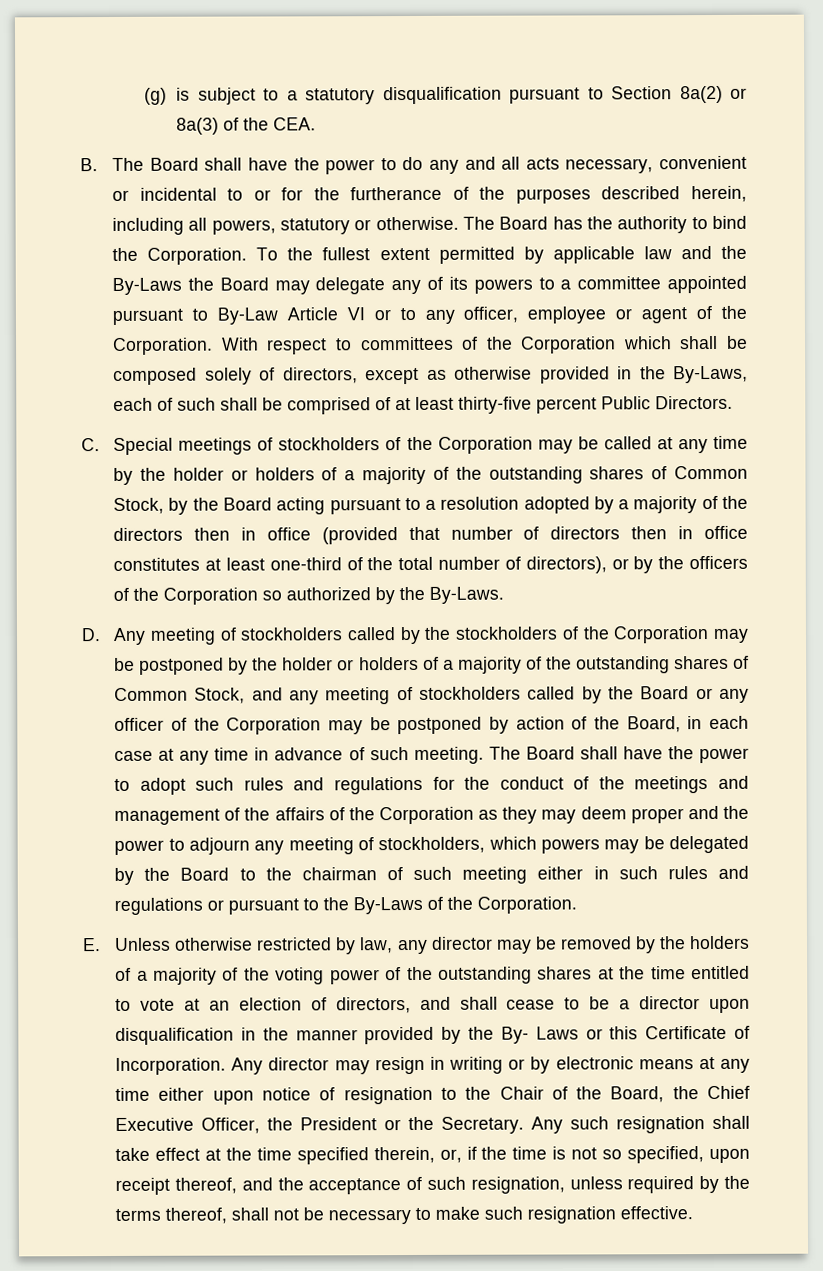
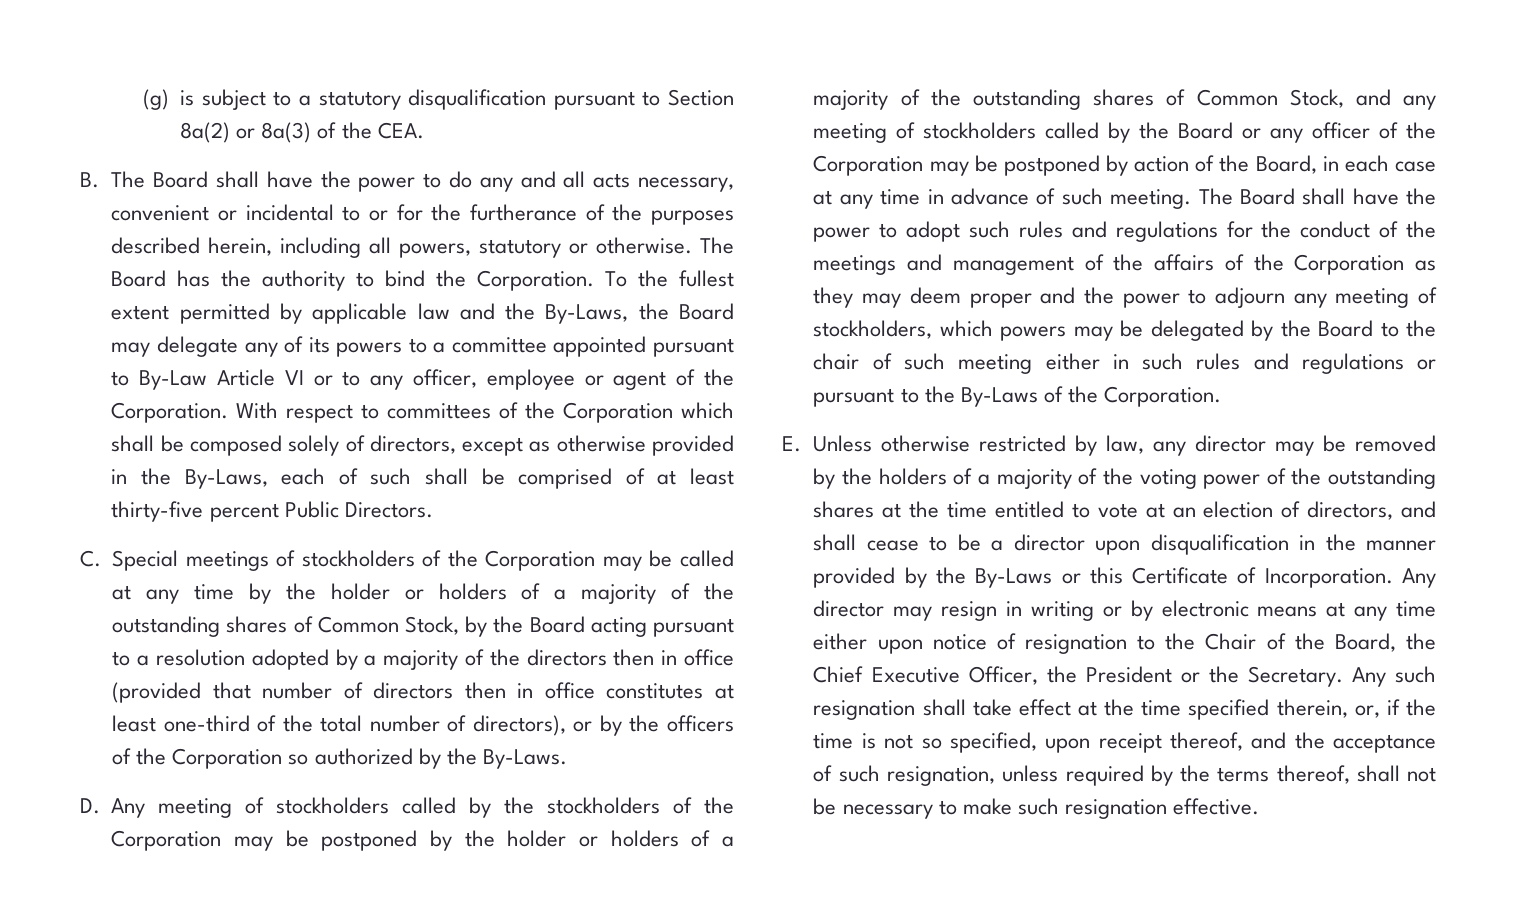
- To the fullest extent permitted by applicable law and the By-Laws the Board may delegate any of its powers to a committee appointed pursuant to By-Law Article VI or to any officer, employee or agent of the Corporation.
+ To the fullest extent permitted by applicable law and the By-Laws, the Board may delegate any of its powers to a committee appointed pursuant to By-Law Article VI or to any officer, employee or agent of the Corporation.
- The Board shall have the power to adopt such rules and regulations for the conduct of the meetings and management of the affairs of the Corporation as they may deem proper and the power to adjourn any meeting of stockholders, which powers may be delegated by the Board to the chairman of such meeting either in such rules and regulations or pursuant to the By-Laws of the Corporation.
+ The Board shall have the power to adopt such rules and regulations for the conduct of the meetings and management of the affairs of the Corporation as they may deem proper and the power to adjourn any meeting of stockholders, which powers may be delegated by the Board to the chair of such meeting either in such rules and regulations or pursuant to the By-Laws of the Corporation.
- E. Unless otherwise restricted by law, any director may be removed by the holders of a majority of the voting power of the outstanding shares at the time entitled to vote at an election of directors, and shall cease to be a director upon disqualification in the manner provided by the By- Laws or this Certificate of Incorporation.
+ E. Unless otherwise restricted by law, any director may be removed by the holders of a majority of the voting power of the outstanding shares at the time entitled to vote at an election of directors, and shall cease to be a director upon disqualification in the manner provided by the By-Laws or this Certificate of Incorporation.

